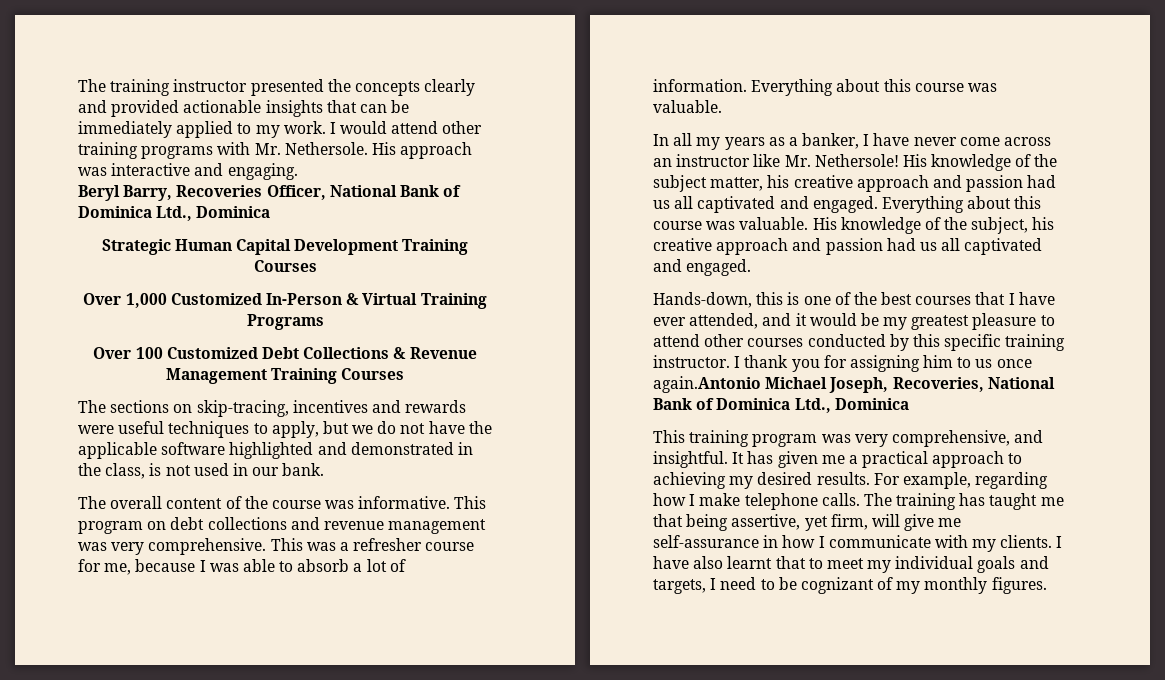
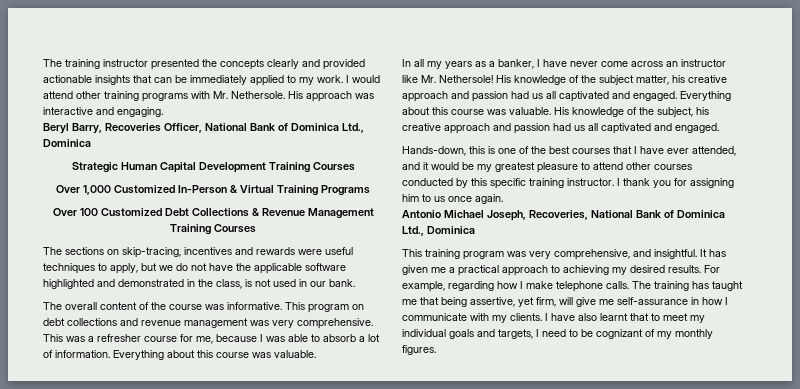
- I thank you for assigning him to us once again.Antonio Michael Joseph, Recoveries, National Bank of Dominica Ltd., Dominica
+ I thank you for assigning him to us once again.
+ Antonio Michael Joseph, Recoveries, National Bank of Dominica Ltd., Dominica

